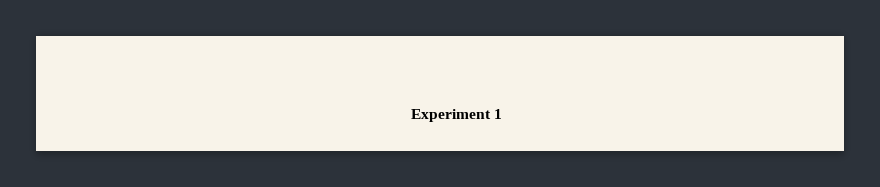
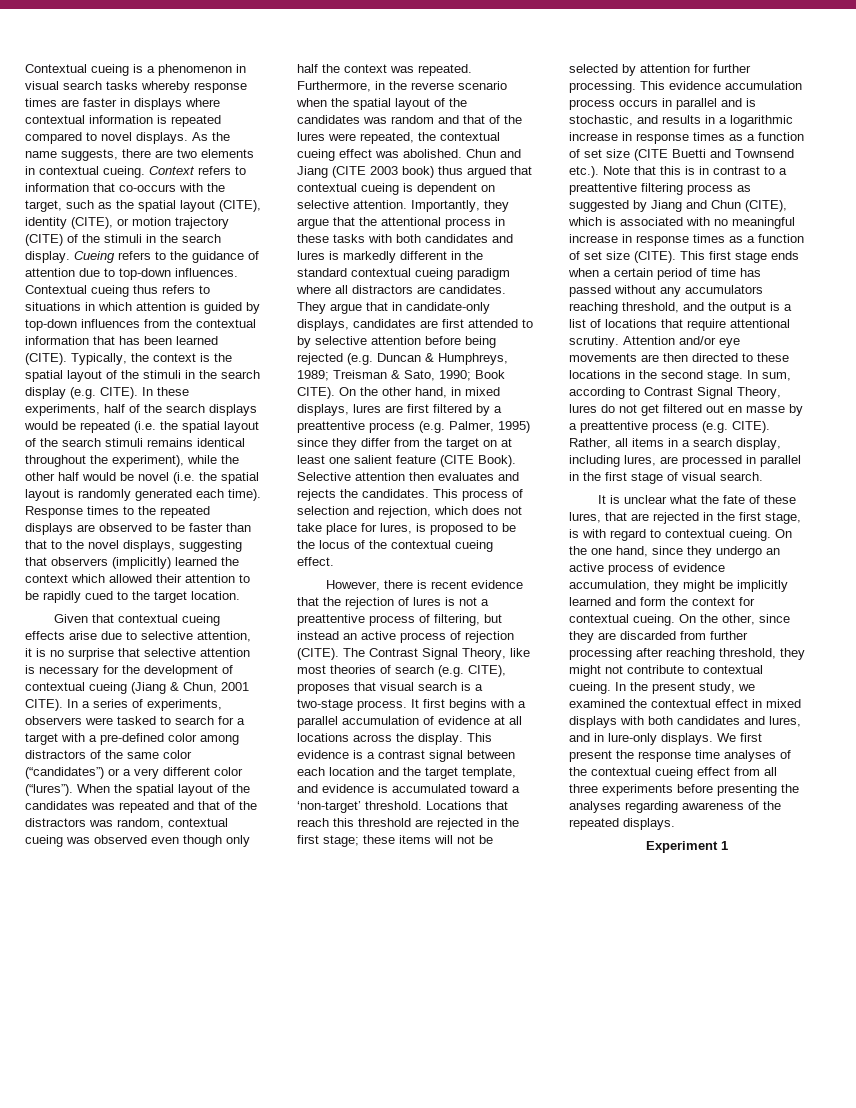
+ Contextual cueing is a phenomenon in visual search tasks whereby response times are faster in displays where contextual information is repeated compared to novel displays. As the name suggests, there are two elements in contextual cueing. Context refers to information that co-occurs with the target, such as the spatial layout (CITE), identity (CITE), or motion trajectory (CITE) of the stimuli in the search display. Cueing refers to the guidance of attention due to top-down influences. Contextual cueing thus refers to situations in which attention is guided by top-down influences from the contextual information that has been learned (CITE). Typically, the context is the spatial layout of the stimuli in the search display (e.g. CITE). In these experiments, half of the search displays would be repeated (i.e. the spatial layout of the search stimuli remains identical throughout the experiment), while the other half would be novel (i.e. the spatial layout is randomly generated each time). Response times to the repeated displays are observed to be faster than that to the novel displays, suggesting that observers (implicitly) learned the context which allowed their attention to be rapidly cued to the target location.
+ Given that contextual cueing effects arise due to selective attention, it is no surprise that selective attention is necessary for the development of contextual cueing (Jiang & Chun, 2001 CITE). In a series of experiments, observers were tasked to search for a target with a pre-defined color among distractors of the same color (“candidates”) or a very different color (“lures”). When the spatial layout of the candidates was repeated and that of the distractors was random, contextual cueing was observed even though only half the context was repeated. Furthermore, in the reverse scenario when the spatial layout of the candidates was random and that of the lures were repeated, the contextual cueing effect was abolished. Chun and Jiang (CITE 2003 book) thus argued that contextual cueing is dependent on selective attention. Importantly, they argue that the attentional process in these tasks with both candidates and lures is markedly different in the standard contextual cueing paradigm where all distractors are candidates. They argue that in candidate-only displays, candidates are first attended to by selective attention before being rejected (e.g. Duncan & Humphreys, 1989; Treisman & Sato, 1990; Book CITE). On the other hand, in mixed displays, lures are first filtered by a preattentive process (e.g. Palmer, 1995) since they differ from the target on at least one salient feature (CITE Book). Selective attention then evaluates and rejects the candidates. This process of selection and rejection, which does not take place for lures, is proposed to be the locus of the contextual cueing effect.
+ However, there is recent evidence that the rejection of lures is not a preattentive process of filtering, but instead an active process of rejection (CITE). The Contrast Signal Theory, like most theories of search (e.g. CITE), proposes that visual search is a two-stage process. It first begins with a parallel accumulation of evidence at all locations across the display. This evidence is a contrast signal between each location and the target template, and evidence is accumulated toward a ‘non-target’ threshold. Locations that reach this threshold are rejected in the first stage; these items will not be selected by attention for further processing. This evidence accumulation process occurs in parallel and is stochastic, and results in a logarithmic increase in response times as a function of set size (CITE Buetti and Townsend etc.). Note that this is in contrast to a preattentive filtering process as suggested by Jiang and Chun (CITE), which is associated with no meaningful increase in response times as a function of set size (CITE). This first stage ends when a certain period of time has passed without any accumulators reaching threshold, and the output is a list of locations that require attentional scrutiny. Attention and/or eye movements are then directed to these locations in the second stage. In sum, according to Contrast Signal Theory, lures do not get filtered out en masse by a preattentive process (e.g. CITE). Rather, all items in a search display, including lures, are processed in parallel in the first stage of visual search.
+ It is unclear what the fate of these lures, that are rejected in the first stage, is with regard to contextual cueing. On the one hand, since they undergo an active process of evidence accumulation, they might be implicitly learned and form the context for contextual cueing. On the other, since they are discarded from further processing after reaching threshold, they might not contribute to contextual cueing. In the present study, we examined the contextual effect in mixed displays with both candidates and lures, and in lure-only displays. We first present the response time analyses of the contextual cueing effect from all three experiments before presenting the analyses regarding awareness of the repeated displays.

